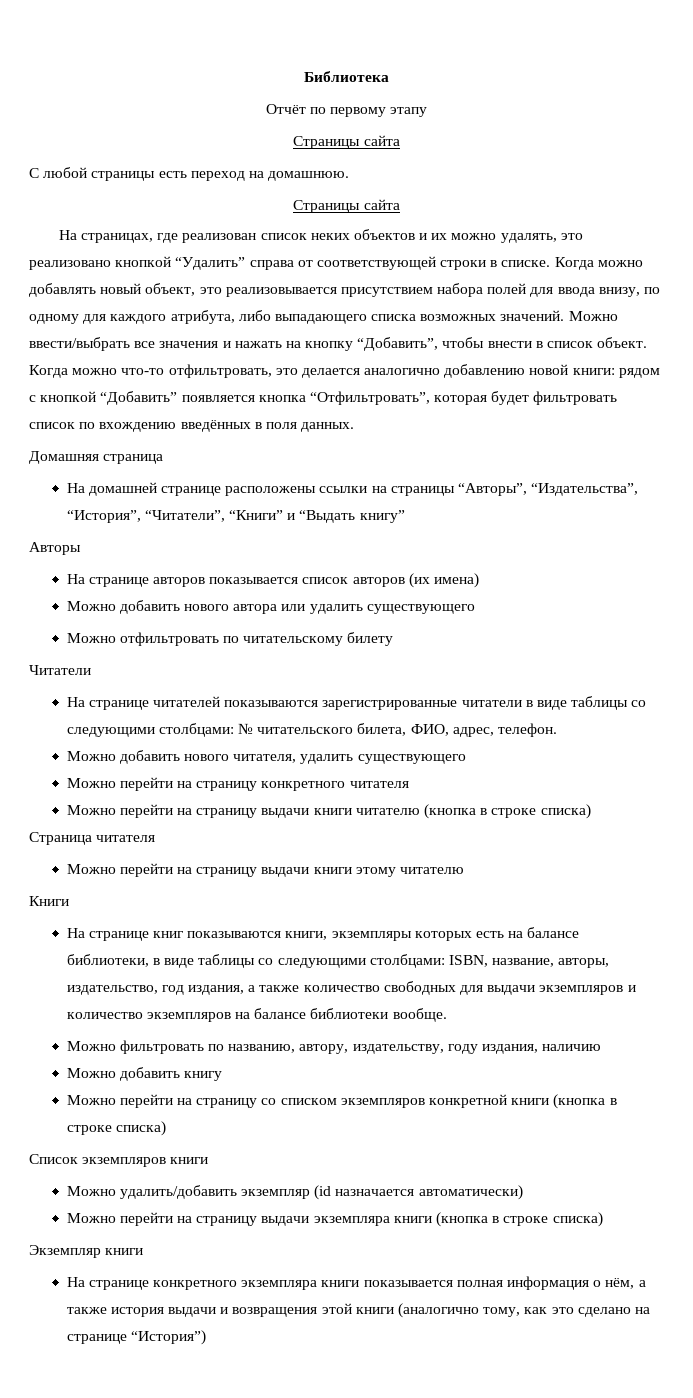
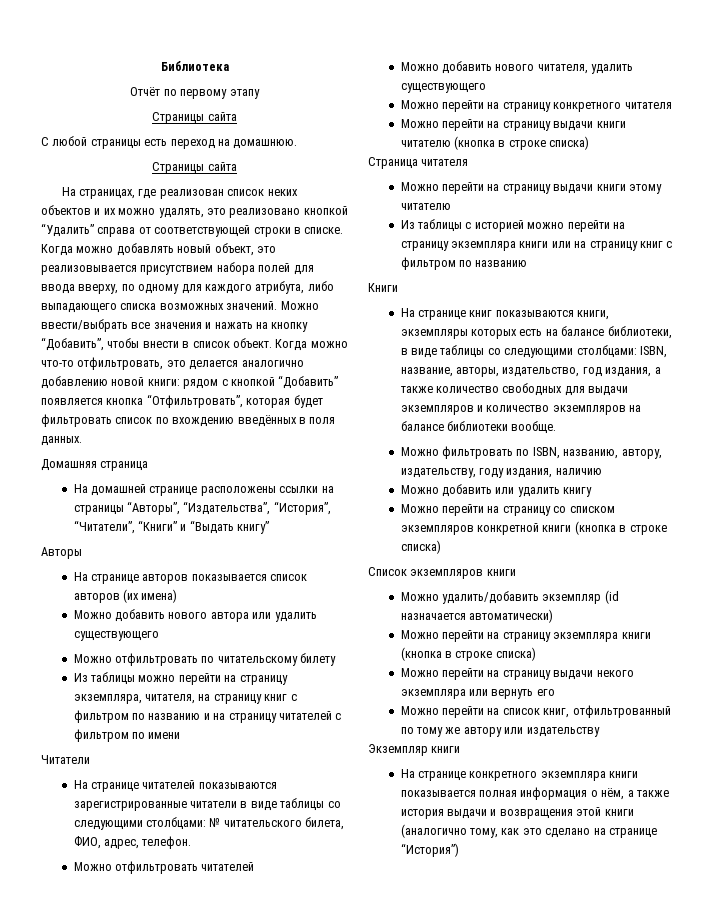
- Когда можно добавлять новый объект, это реализовывается присутствием набора полей для ввода внизу, по одному для каждого атрибута, либо выпадающего списка возможных значений.
+ Когда можно добавлять новый объект, это реализовывается присутствием набора полей для ввода вверху, по одному для каждого атрибута, либо выпадающего списка возможных значений.
+ Из таблицы можно перейти на страницу экземпляра, читателя, на страницу книг с фильтром по названию и на страницу читателей с фильтром по имени
+ Можно отфильтровать читателей
+ Из таблицы с историей можно перейти на страницу экземпляра книги или на страницу книг с фильтром по названию
- Можно фильтровать по названию, автору, издательству, году издания, наличию
+ Можно фильтровать по ISBN, названию, автору, издательству, году издания, наличию
- Можно добавить книгу
+ Можно добавить или удалить книгу
- Можно перейти на страницу выдачи экземпляра книги (кнопка в строке списка)
+ Можно перейти на страницу экземпляра книги (кнопка в строке списка)
+ Можно перейти на страницу выдачи некого экземпляра или вернуть его
+ Можно перейти на список книг, отфильтрованный по тому же автору или издательству

